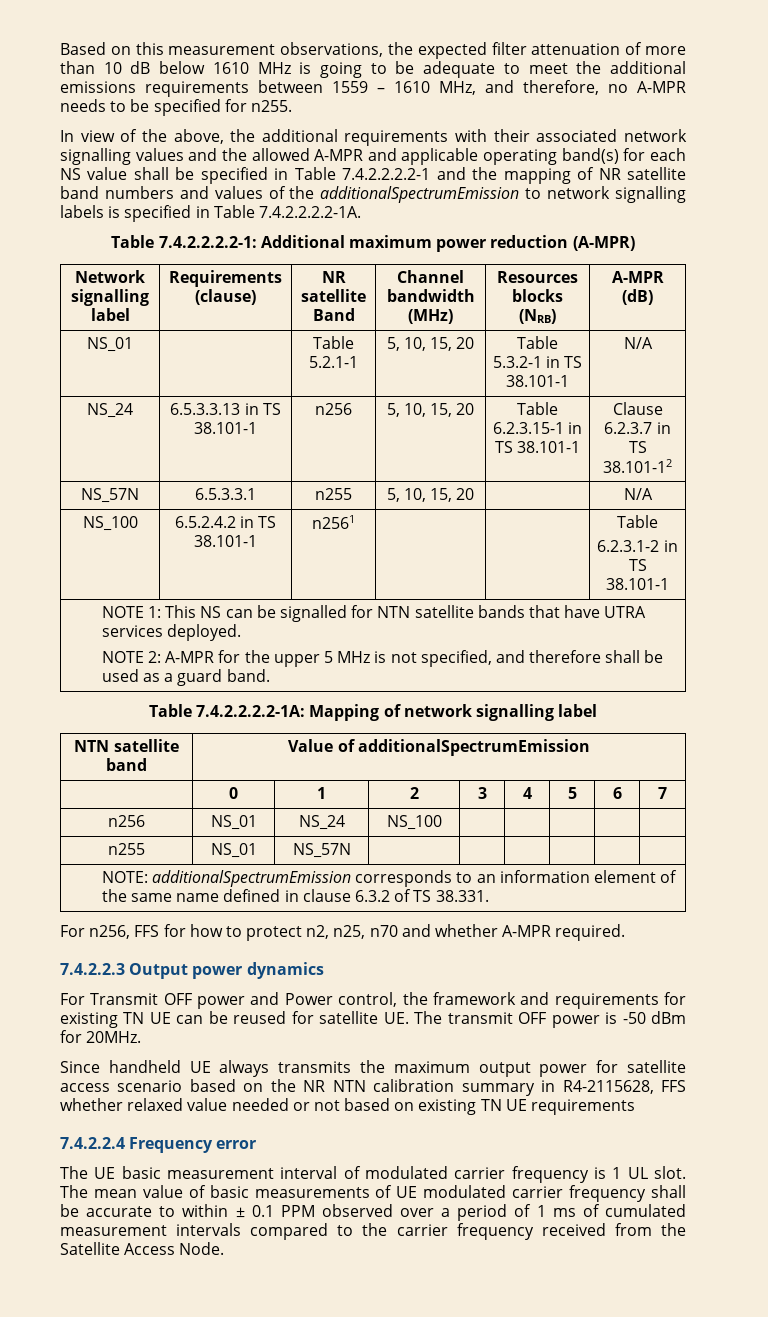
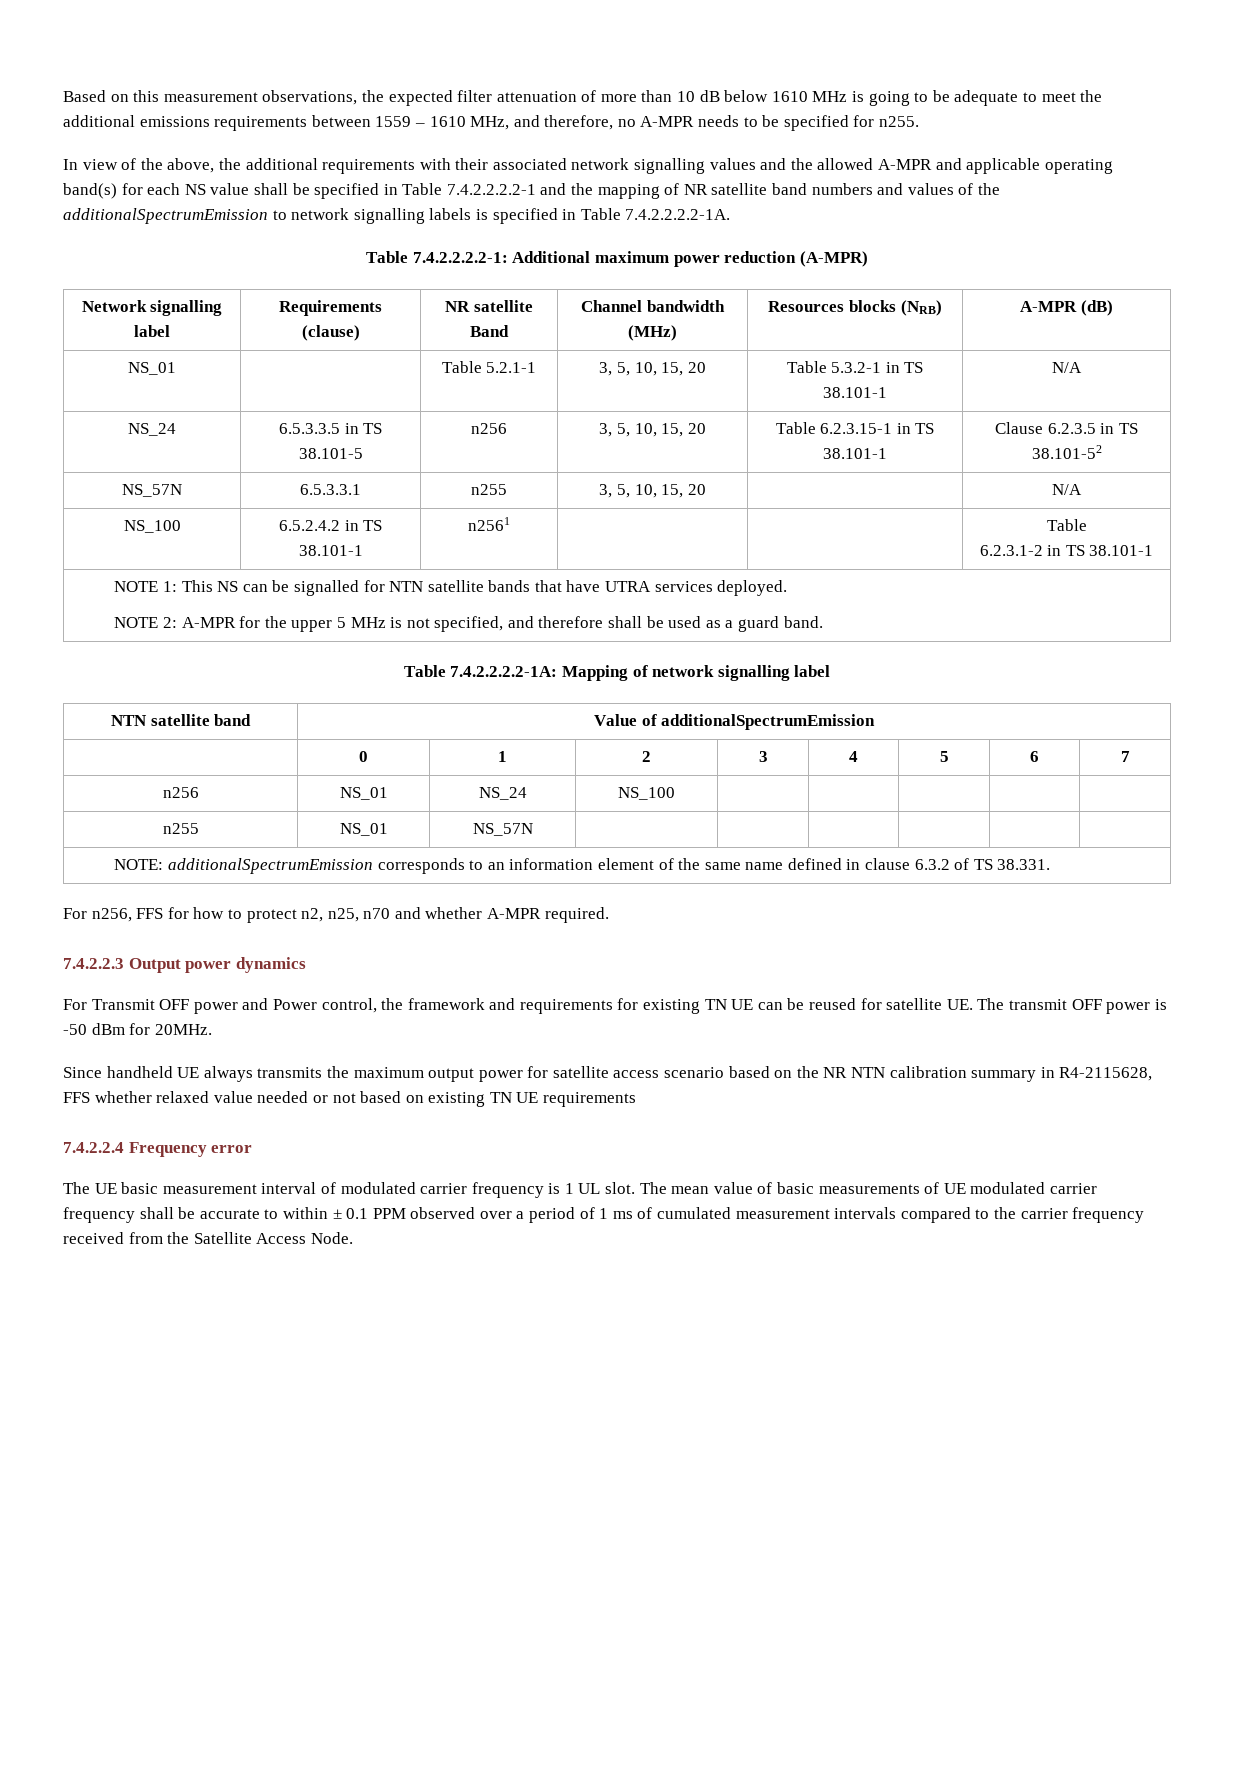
- NS_01 | | Table 5.2.1-1 | 5, 10, 15, 20 | Table 5.3.2-1 in TS 38.101-1 | N/A
+ NS_01 | | Table 5.2.1-1 | 3, 5, 10, 15, 20 | Table 5.3.2-1 in TS 38.101-1 | N/A
- NS_24 | 6.5.3.3.13 in TS 38.101-1 | n256 | 5, 10, 15, 20 | Table 6.2.3.15-1 in TS 38.101-1 | Clause 6.2.3.7 in TS 38.101-12
+ NS_24 | 6.5.3.3.5 in TS 38.101-5 | n256 | 3, 5, 10, 15, 20 | Table 6.2.3.15-1 in TS 38.101-1 | Clause 6.2.3.5 in TS 38.101-52
- NS_57N | 6.5.3.3.1 | n255 | 5, 10, 15, 20 | | N/A
+ NS_57N | 6.5.3.3.1 | n255 | 3, 5, 10, 15, 20 | | N/A

